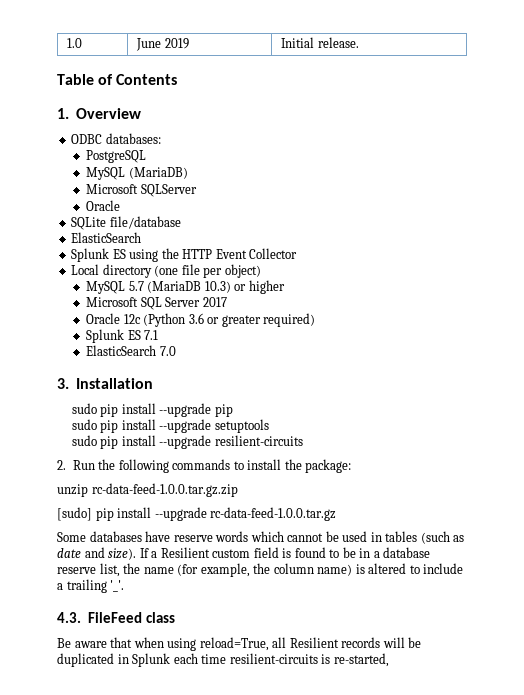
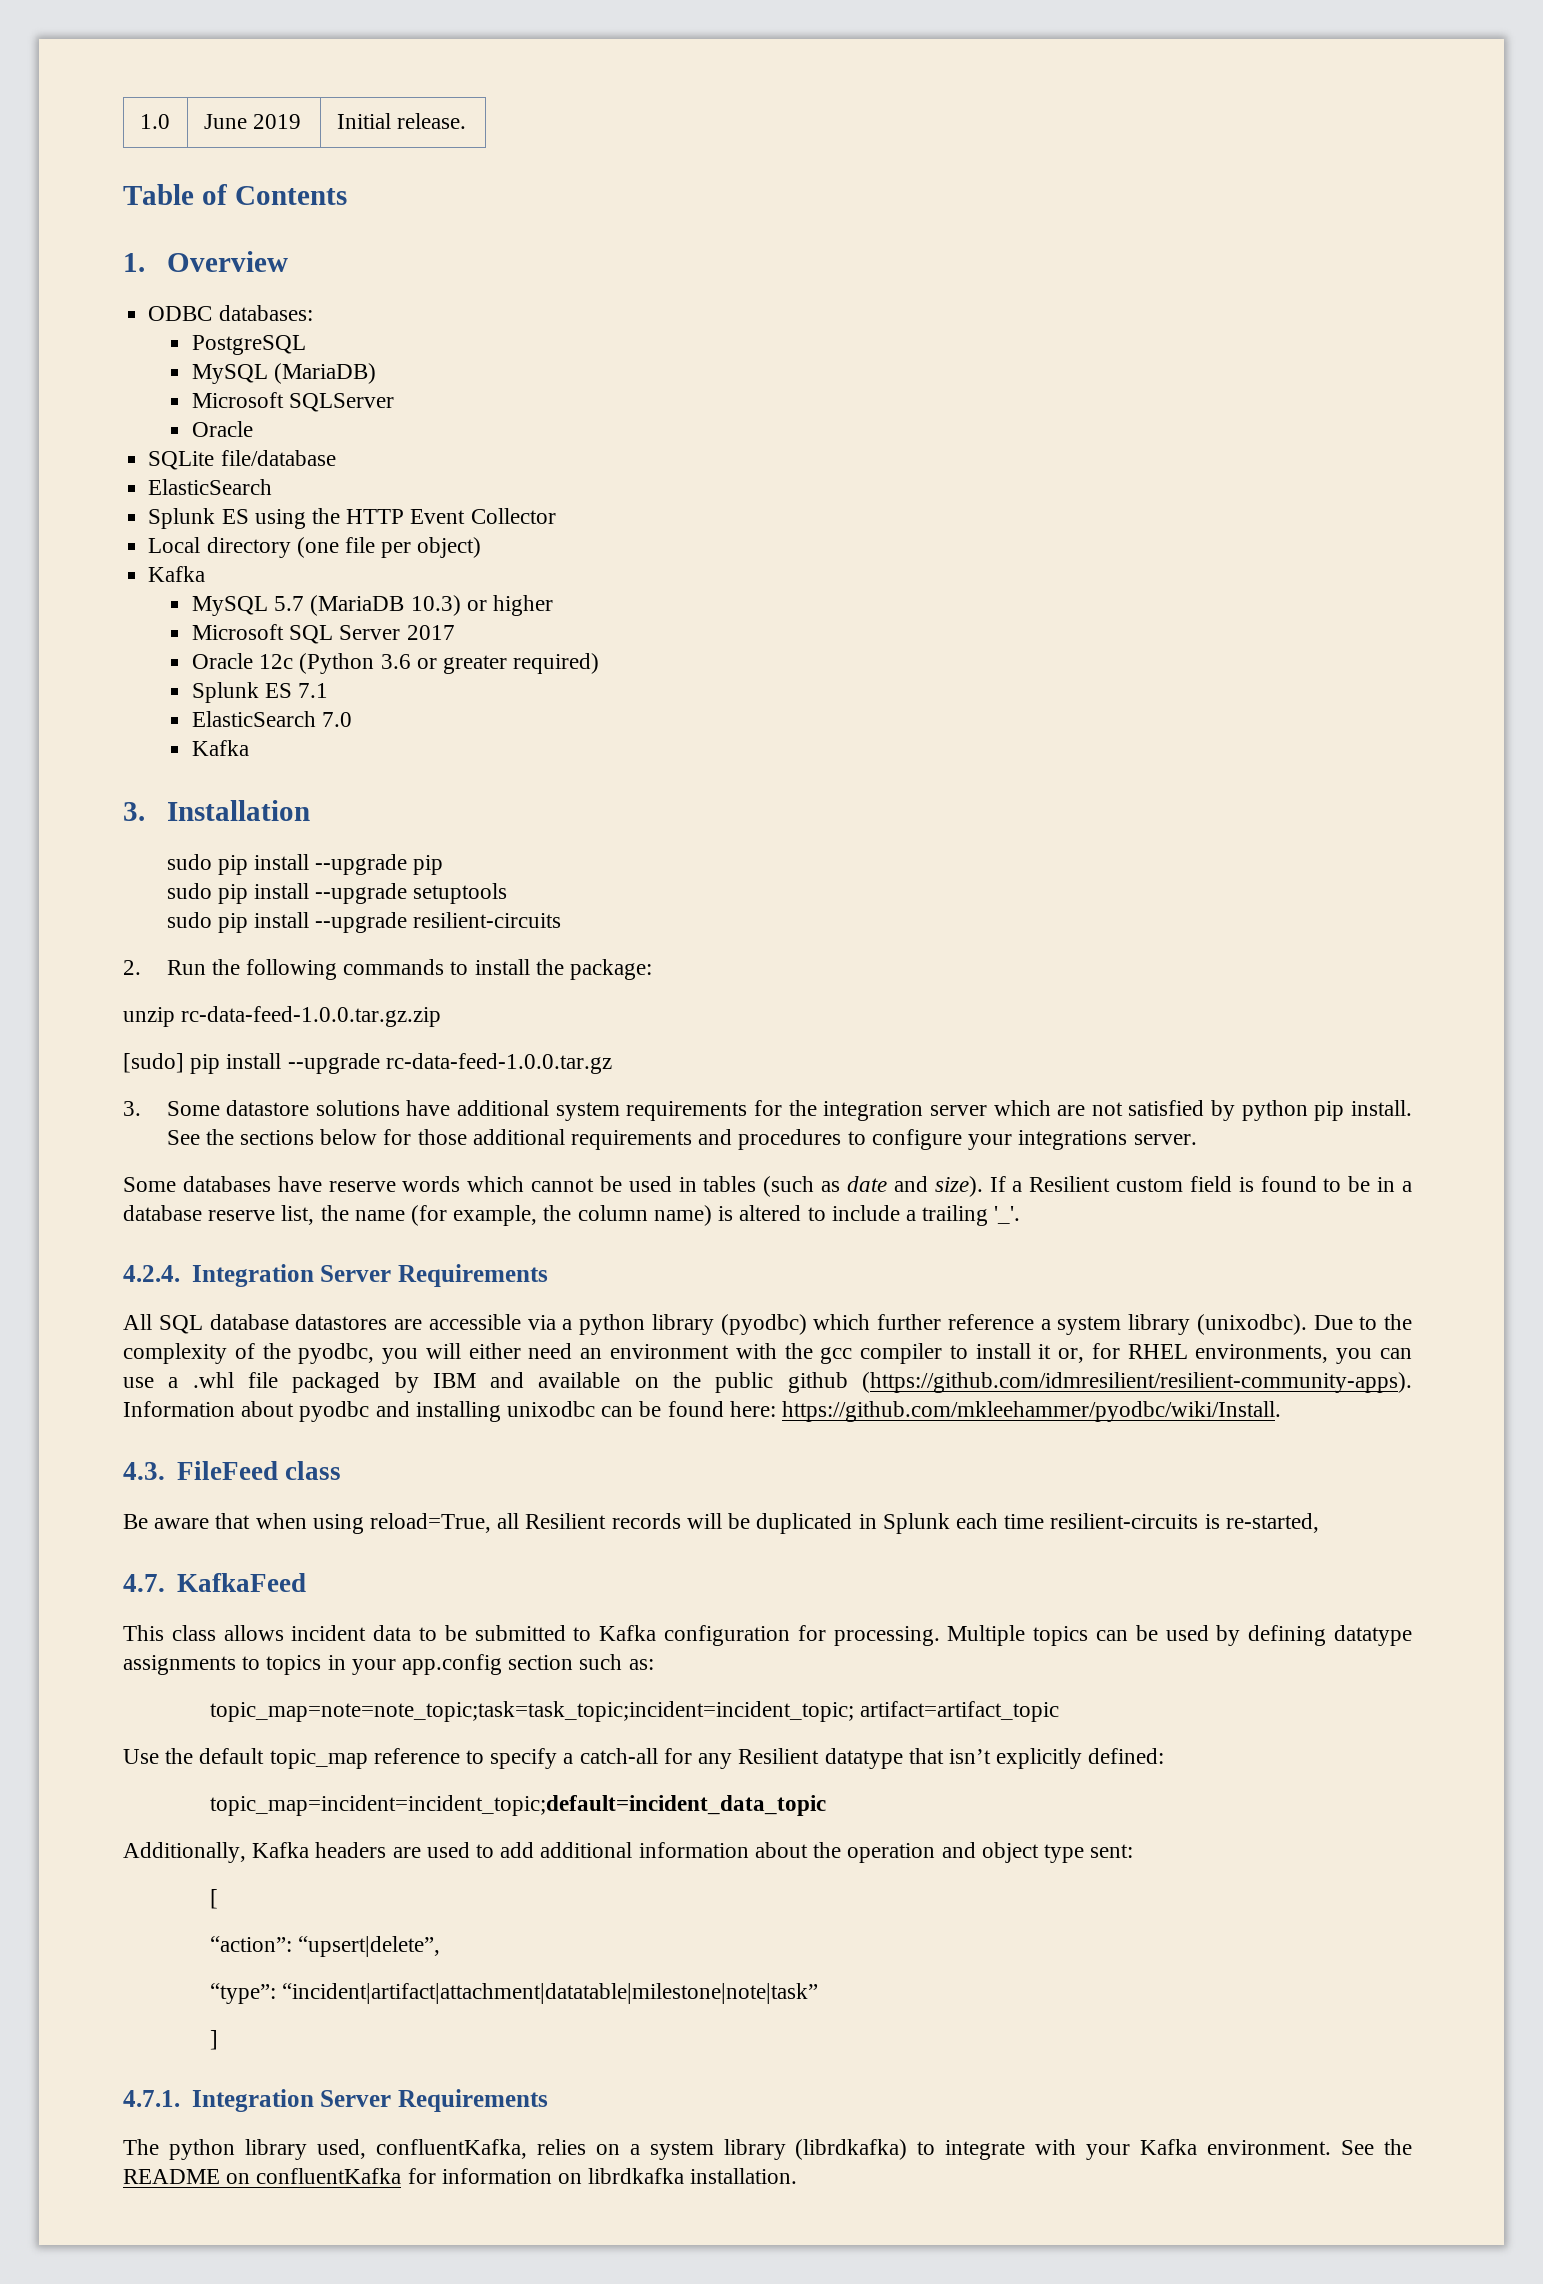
  Local directory (one file per object)
+ Kafka
  ElasticSearch 7.0
+ Kafka
+ 3. Some datastore solutions have additional system requirements for the integration server which are not satisfied by python pip install. See the sections below for those additional requirements and procedures to configure your integrations server.
+ 4.2.4. Integration Server Requirements
+ All SQL database datastores are accessible via a python library (pyodbc) which further reference a system library (unixodbc). Due to the complexity of the pyodbc, you will either need an environment with the gcc compiler to install it or, for RHEL environments, you can use a .whl file packaged by IBM and available on the public github (https://github.com/idmresilient/resilient-community-apps). Information about pyodbc and installing unixodbc can be found here: https://github.com/mkleehammer/pyodbc/wiki/Install.
+ 4.7. KafkaFeed
+ This class allows incident data to be submitted to Kafka configuration for processing. Multiple topics can be used by defining datatype assignments to topics in your app.config section such as:
+ topic_map=note=note_topic;task=task_topic;incident=incident_topic; artifact=artifact_topic
+ Use the default topic_map reference to specify a catch-all for any Resilient datatype that isn’t explicitly defined:
+ topic_map=incident=incident_topic;default=incident_data_topic
+ Additionally, Kafka headers are used to add additional information about the operation and object type sent:
+ [
+ “action”: “upsert|delete”,
+ “type”: “incident|artifact|attachment|datatable|milestone|note|task”
+ ]
+ 4.7.1. Integration Server Requirements
+ The python library used, confluentKafka, relies on a system library (librdkafka) to integrate with your Kafka environment. See the README on confluentKafka for information on librdkafka installation.

